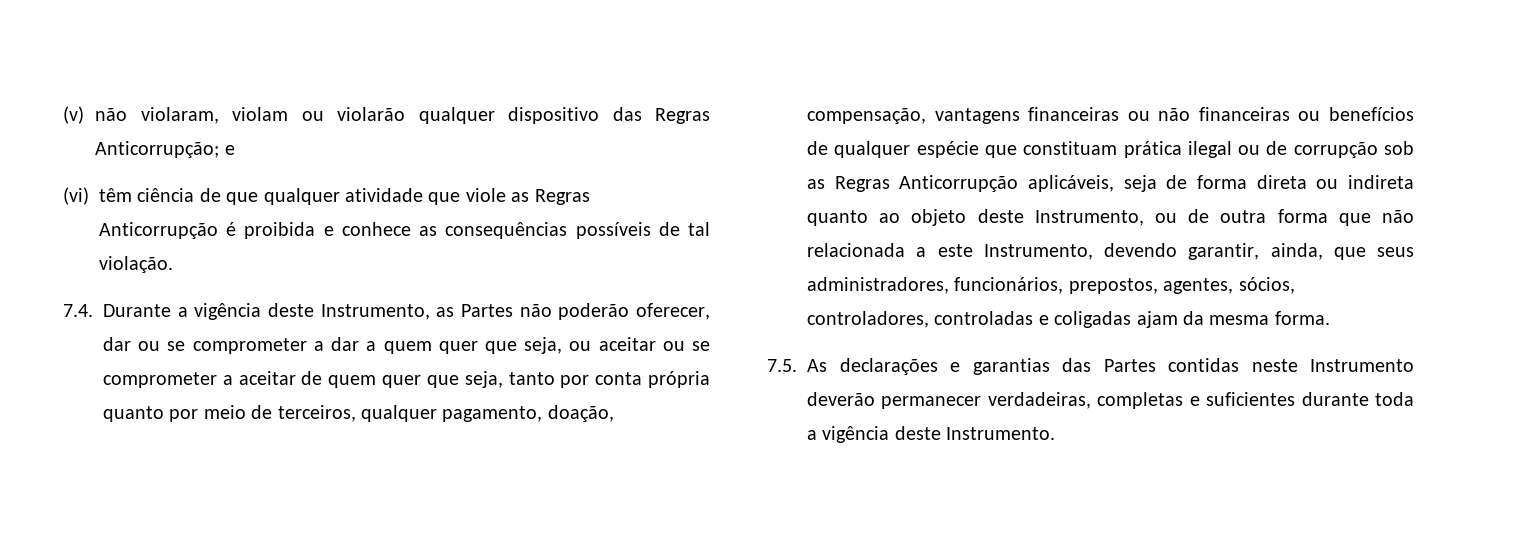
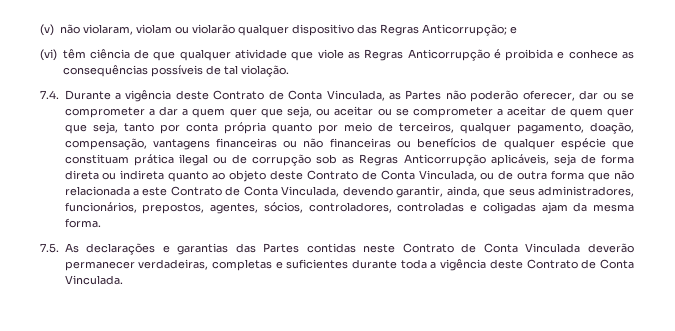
- 7.4. Durante a vigência deste Instrumento, as Partes não poderão oferecer, dar ou se comprometer a dar a quem quer que seja, ou aceitar ou se comprometer a aceitar de quem quer que seja, tanto por conta própria quanto por meio de terceiros, qualquer pagamento, doação, compensação, vantagens financeiras ou não financeiras ou benefícios de qualquer espécie que constituam prática ilegal ou de corrupção sob as Regras Anticorrupção aplicáveis, seja de forma direta ou indireta quanto ao objeto deste Instrumento, ou de outra forma que não relacionada a este Instrumento, devendo garantir, ainda, que seus administradores, funcionários, prepostos, agentes, sócios, controladores, controladas e coligadas ajam da mesma forma.
+ 7.4. Durante a vigência deste Contrato de Conta Vinculada, as Partes não poderão oferecer, dar ou se comprometer a dar a quem quer que seja, ou aceitar ou se comprometer a aceitar de quem quer que seja, tanto por conta própria quanto por meio de terceiros, qualquer pagamento, doação, compensação, vantagens financeiras ou não financeiras ou benefícios de qualquer espécie que constituam prática ilegal ou de corrupção sob as Regras Anticorrupção aplicáveis, seja de forma direta ou indireta quanto ao objeto deste Contrato de Conta Vinculada, ou de outra forma que não relacionada a este Contrato de Conta Vinculada, devendo garantir, ainda, que seus administradores, funcionários, prepostos, agentes, sócios, controladores, controladas e coligadas ajam da mesma forma.
- 7.5. As declarações e garantias das Partes contidas neste Instrumento deverão permanecer verdadeiras, completas e suficientes durante toda a vigência deste Instrumento.
+ 7.5. As declarações e garantias das Partes contidas neste Contrato de Conta Vinculada deverão permanecer verdadeiras, completas e suficientes durante toda a vigência deste Contrato de Conta Vinculada.

